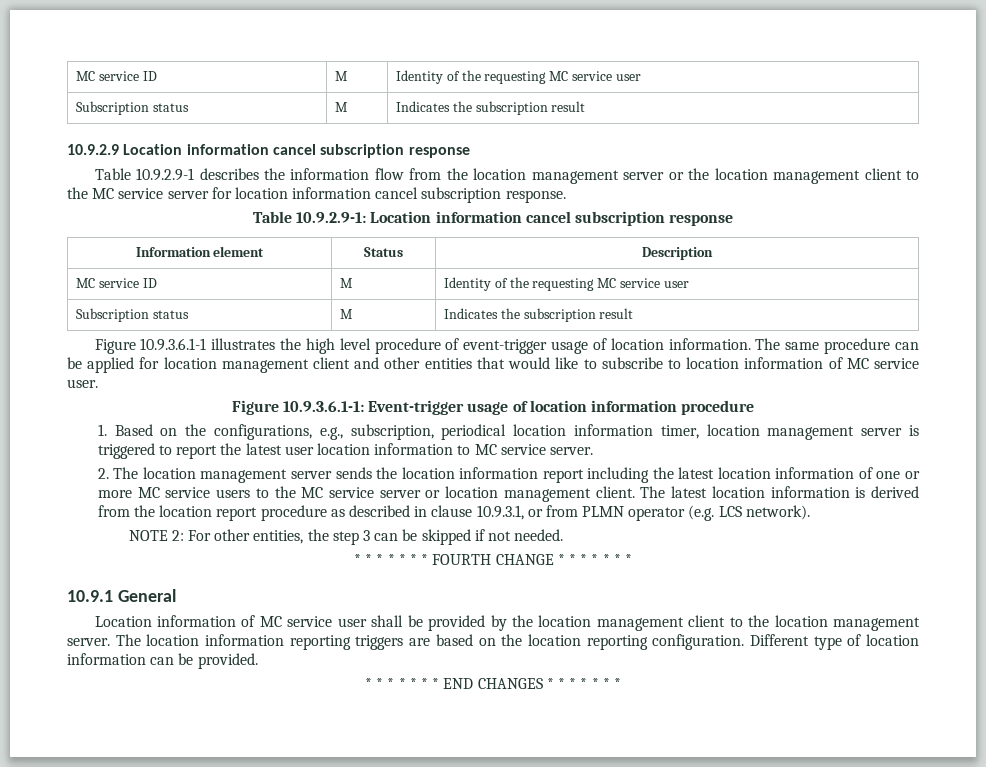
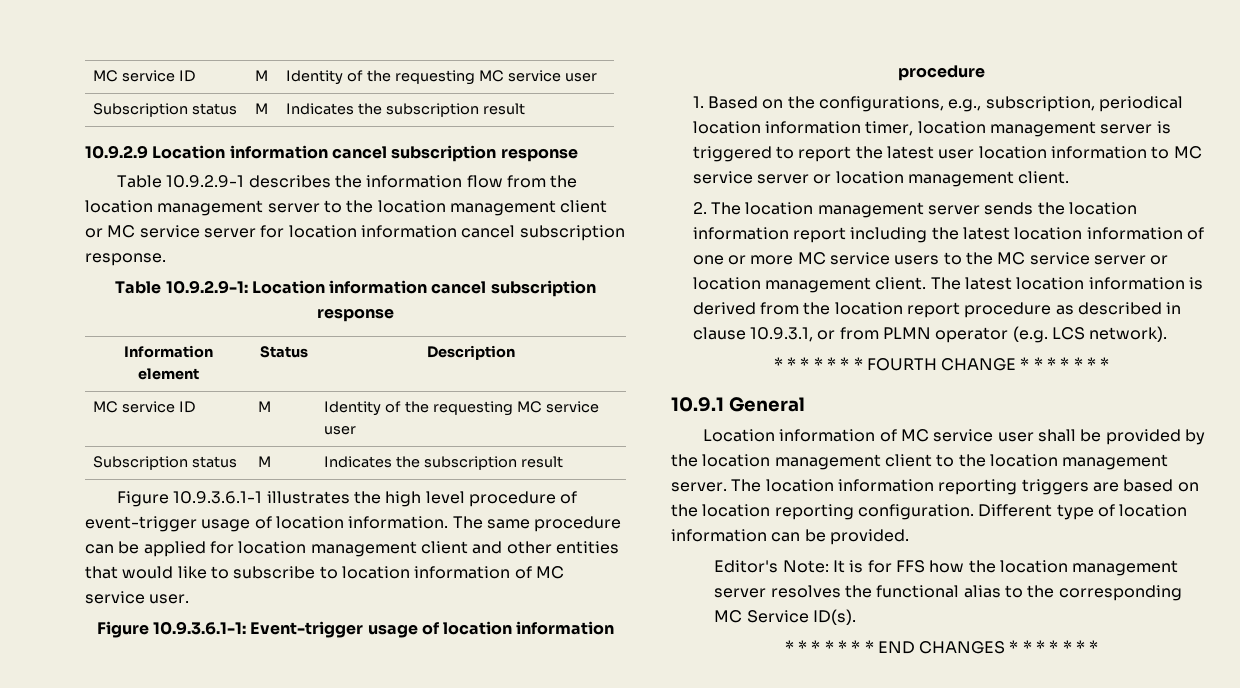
- Table 10.9.2.9-1 describes the information flow from the location management server or the location management client to the MC service server for location information cancel subscription response.
+ Table 10.9.2.9-1 describes the information flow from the location management server to the location management client or MC service server for location information cancel subscription response.
- 1. Based on the configurations, e.g., subscription, periodical location information timer, location management server is triggered to report the latest user location information to MC service server.
+ 1. Based on the configurations, e.g., subscription, periodical location information timer, location management server is triggered to report the latest user location information to MC service server or location management client.
- NOTE 2: For other entities, the step 3 can be skipped if not needed.
+ Editor's Note: It is for FFS how the location management server resolves the functional alias to the corresponding MC Service ID(s).

